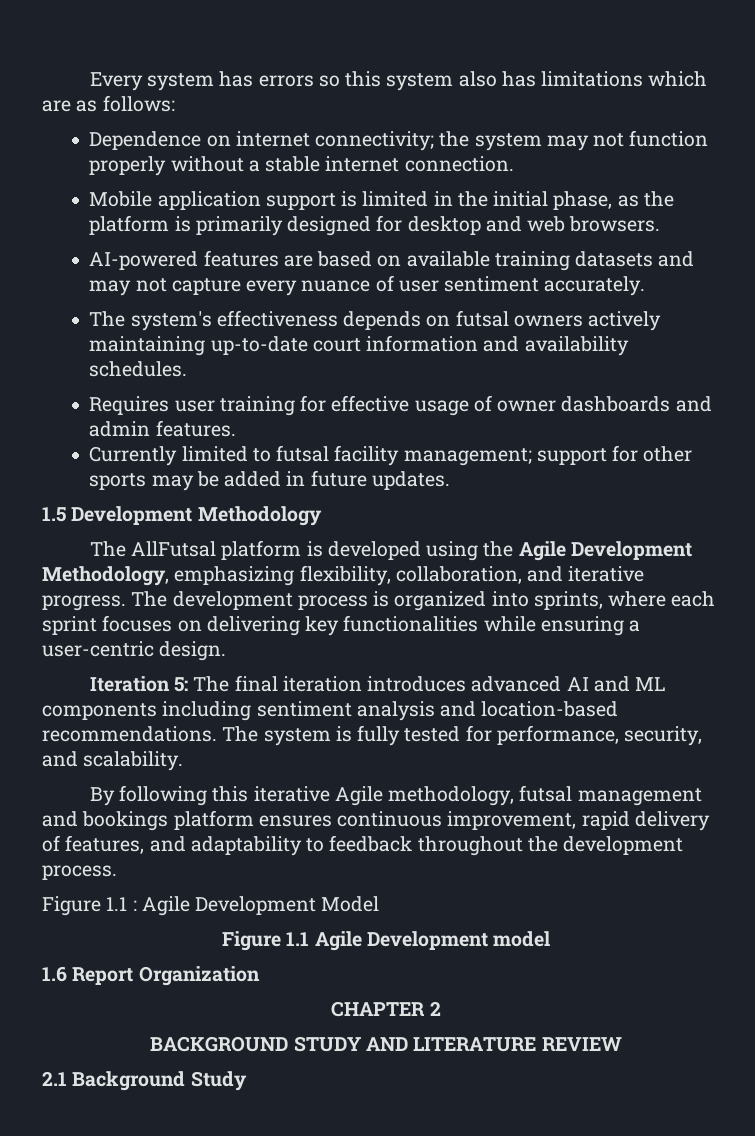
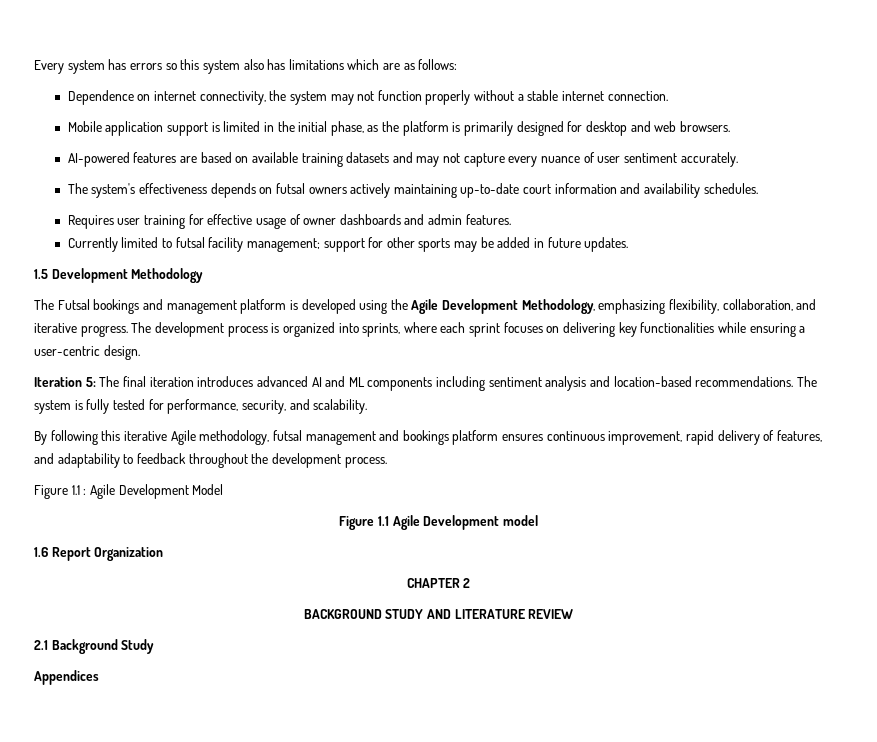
- Dependence on internet connectivity; the system may not function properly without a stable internet connection.
+ Dependence on internet connectivity, the system may not function properly without a stable internet connection.
- The AllFutsal platform is developed using the Agile Development Methodology, emphasizing flexibility, collaboration, and iterative progress.
+ The Futsal bookings and management platform is developed using the Agile Development Methodology, emphasizing flexibility, collaboration, and iterative progress.
+ Appendices

